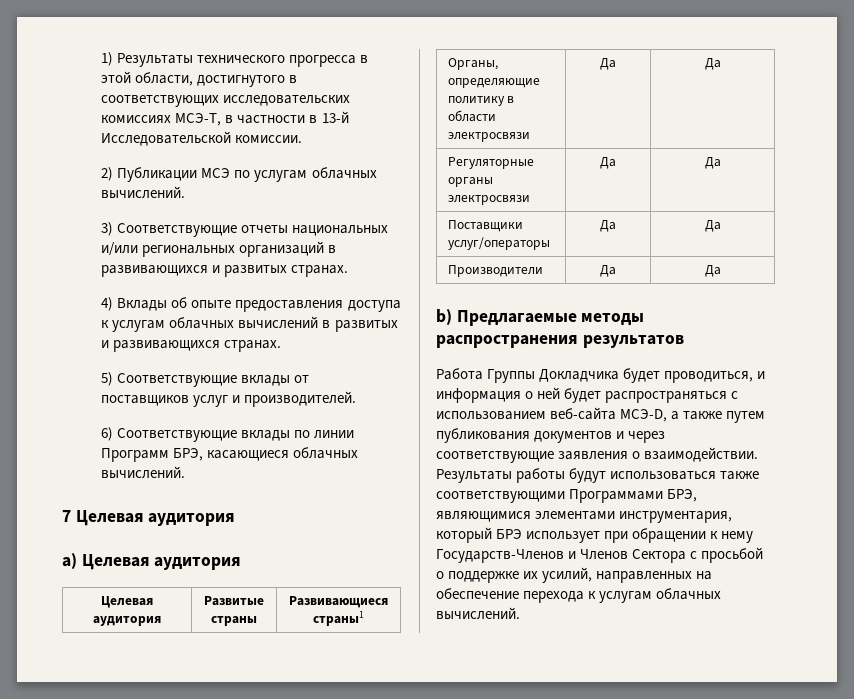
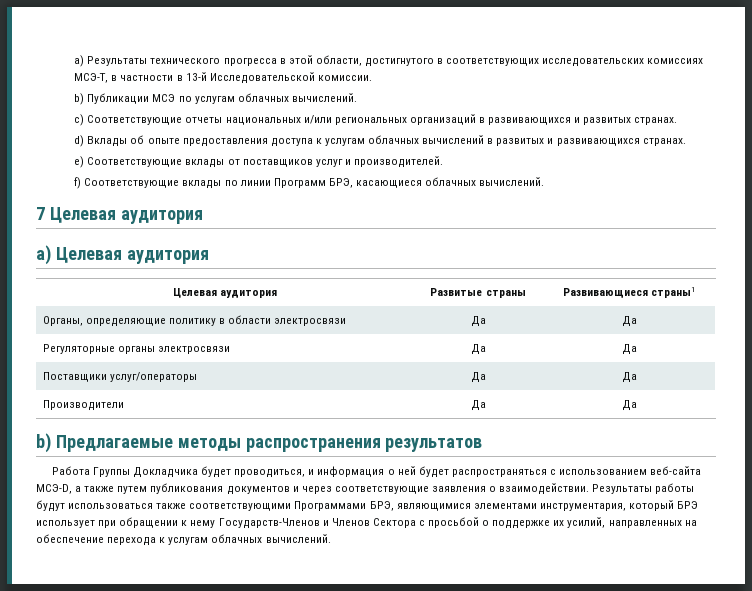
- 1) Результаты технического прогресса в этой области, достигнутого в соответствующих исследовательских комиссиях МСЭ-Т, в частности в 13-й Исследовательской комиссии.
+ a) Результаты технического прогресса в этой области, достигнутого в соответствующих исследовательских комиссиях МСЭ-Т, в частности в 13-й Исследовательской комиссии.
- 2) Публикации МСЭ по услугам облачных вычислений.
+ b) Публикации МСЭ по услугам облачных вычислений.
- 3) Соответствующие отчеты национальных и/или региональных организаций в развивающихся и развитых странах.
+ c) Соответствующие отчеты национальных и/или региональных организаций в развивающихся и развитых странах.
- 4) Вклады об опыте предоставления доступа к услугам облачных вычислений в развитых и развивающихся странах.
+ d) Вклады об опыте предоставления доступа к услугам облачных вычислений в развитых и развивающихся странах.
- 5) Соответствующие вклады от поставщиков услуг и производителей.
+ e) Соответствующие вклады от поставщиков услуг и производителей.
- 6) Соответствующие вклады по линии Программ БРЭ, касающиеся облачных вычислений.
+ f) Соответствующие вклады по линии Программ БРЭ, касающиеся облачных вычислений.

